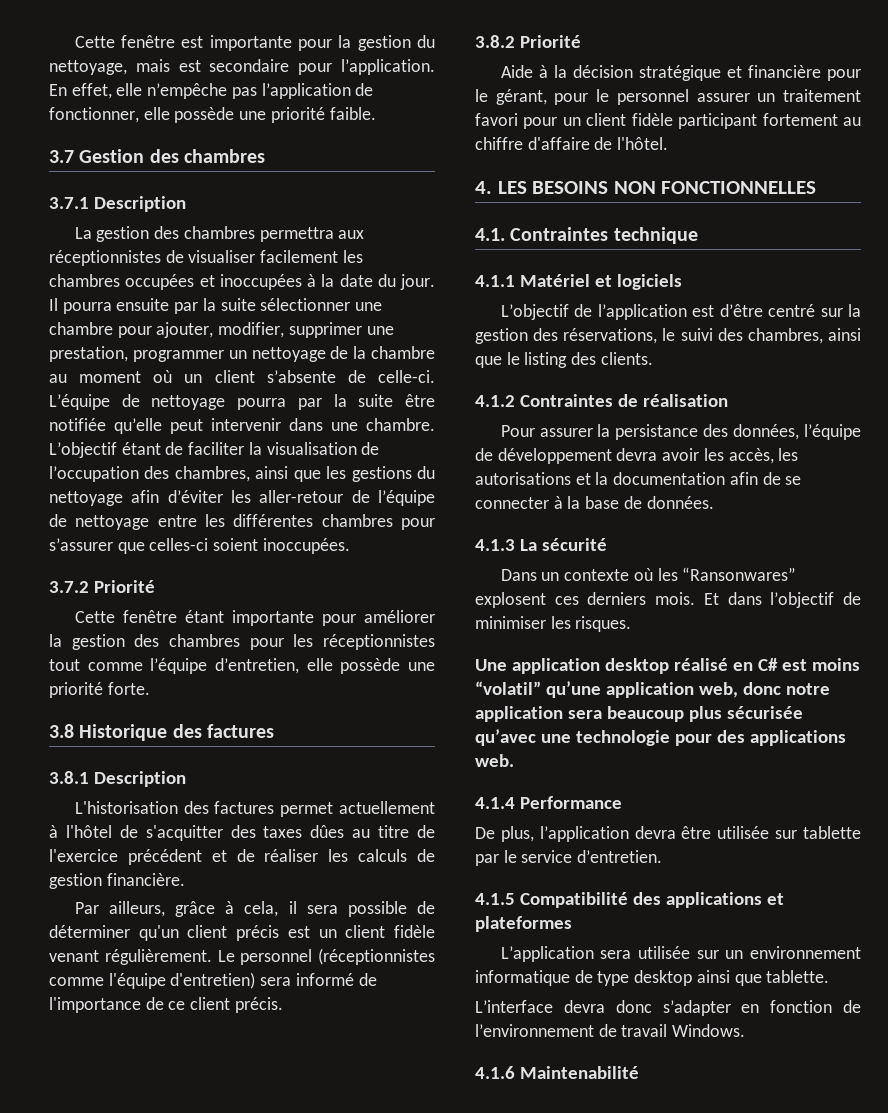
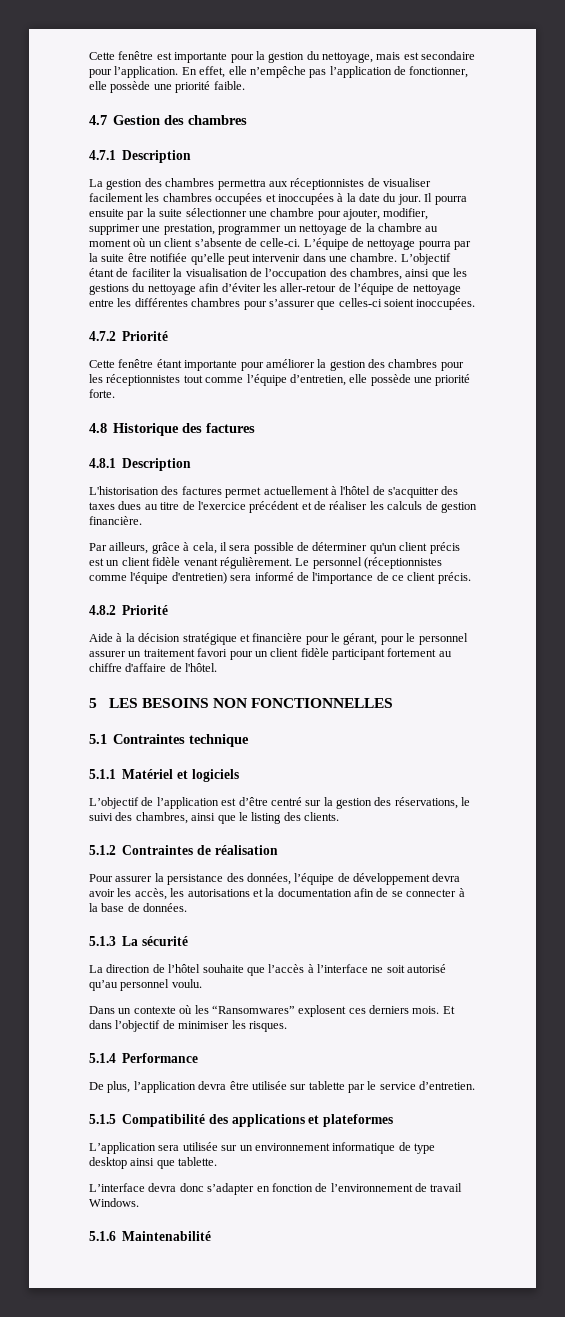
- 3.7 Gestion des chambres
+ 4.7 Gestion des chambres
- 3.7.1 Description
+ 4.7.1 Description
- 3.7.2 Priorité
+ 4.7.2 Priorité
- 3.8 Historique des factures
+ 4.8 Historique des factures
- 3.8.1 Description
+ 4.8.1 Description
- L'historisation des factures permet actuellement à l'hôtel de s'acquitter des taxes dûes au titre de l'exercice précédent et de réaliser les calculs de gestion financière.
+ L'historisation des factures permet actuellement à l'hôtel de s'acquitter des taxes dues au titre de l'exercice précédent et de réaliser les calculs de gestion financière.
- 3.8.2 Priorité
+ 4.8.2 Priorité
- 4. LES BESOINS NON FONCTIONNELLES
+ 5 LES BESOINS NON FONCTIONNELLES
- 4.1. Contraintes technique
+ 5.1 Contraintes technique
- 4.1.1 Matériel et logiciels
+ 5.1.1 Matériel et logiciels
- 4.1.2 Contraintes de réalisation
+ 5.1.2 Contraintes de réalisation
- 4.1.3 La sécurité
+ 5.1.3 La sécurité
+ La direction de l’hôtel souhaite que l’accès à l’interface ne soit autorisé qu’au personnel voulu.
- Dans un contexte où les “Ransonwares” explosent ces derniers mois.
+ Dans un contexte où les “Ransomwares” explosent ces derniers mois.
- Une application desktop réalisé en C# est moins “volatil” qu’une application web, donc notre application sera beaucoup plus sécurisée qu’avec une technologie pour des applications web.
- 4.1.4 Performance
+ 5.1.4 Performance
- 4.1.5 Compatibilité des applications et plateformes
+ 5.1.5 Compatibilité des applications et plateformes
- 4.1.6 Maintenabilité
+ 5.1.6 Maintenabilité

